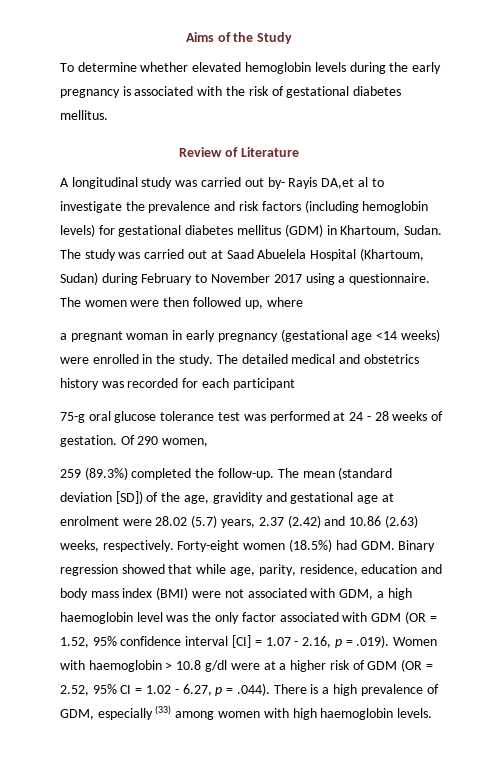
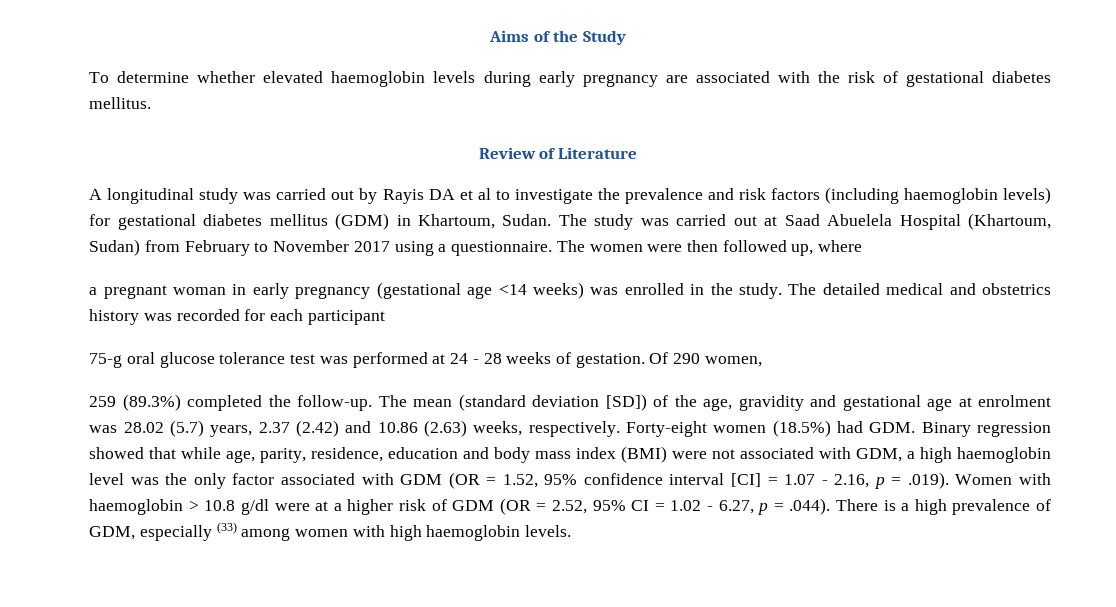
- To determine whether elevated hemoglobin levels during the early pregnancy is associated with the risk of gestational diabetes mellitus.
+ To determine whether elevated haemoglobin levels during early pregnancy are associated with the risk of gestational diabetes mellitus.
- A longitudinal study was carried out by- Rayis DA,et al to investigate the prevalence and risk factors (including hemoglobin levels) for gestational diabetes mellitus (GDM) in Khartoum, Sudan.
+ A longitudinal study was carried out by Rayis DA et al to investigate the prevalence and risk factors (including haemoglobin levels) for gestational diabetes mellitus (GDM) in Khartoum, Sudan.
- The study was carried out at Saad Abuelela Hospital (Khartoum, Sudan) during February to November 2017 using a questionnaire.
+ The study was carried out at Saad Abuelela Hospital (Khartoum, Sudan) from February to November 2017 using a questionnaire.
- a pregnant woman in early pregnancy (gestational age <14 weeks) were enrolled in the study.
+ a pregnant woman in early pregnancy (gestational age <14 weeks) was enrolled in the study.
- The mean (standard deviation [SD]) of the age, gravidity and gestational age at enrolment were 28.02 (5.7) years, 2.37 (2.42) and 10.86 (2.63) weeks, respectively.
+ The mean (standard deviation [SD]) of the age, gravidity and gestational age at enrolment was 28.02 (5.7) years, 2.37 (2.42) and 10.86 (2.63) weeks, respectively.

